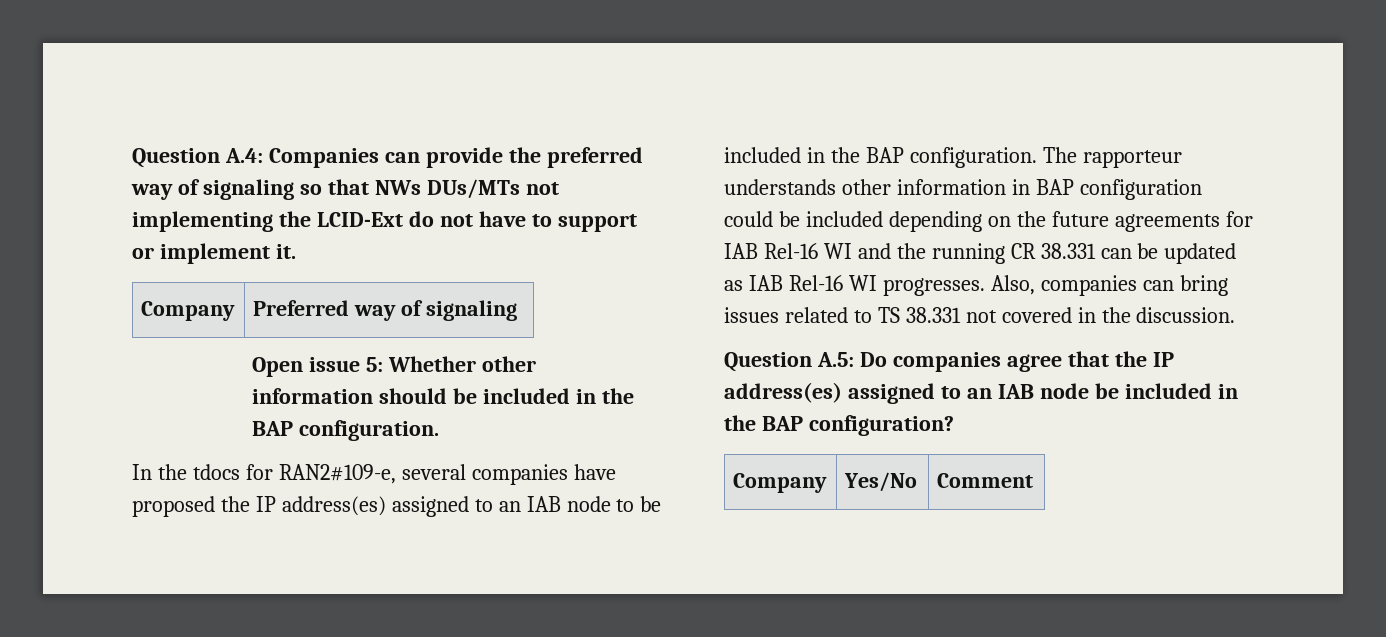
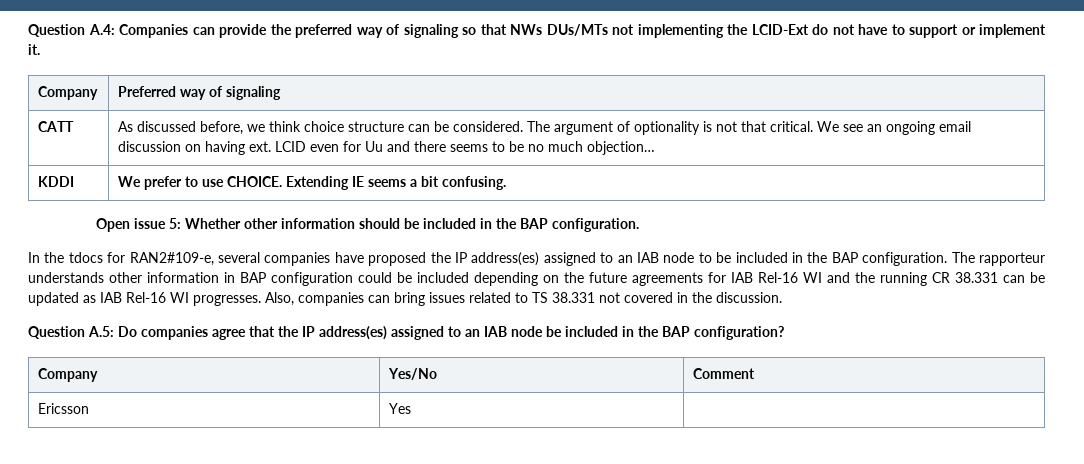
+ CATT | As discussed before, we think choice structure can be considered. The argument of optionality is not that critical. We see an ongoing email discussion on having ext. LCID even for Uu and there seems to be no much objection…
+ KDDI | We prefer to use CHOICE. Extending IE seems a bit confusing.
+ Ericsson | Yes |

